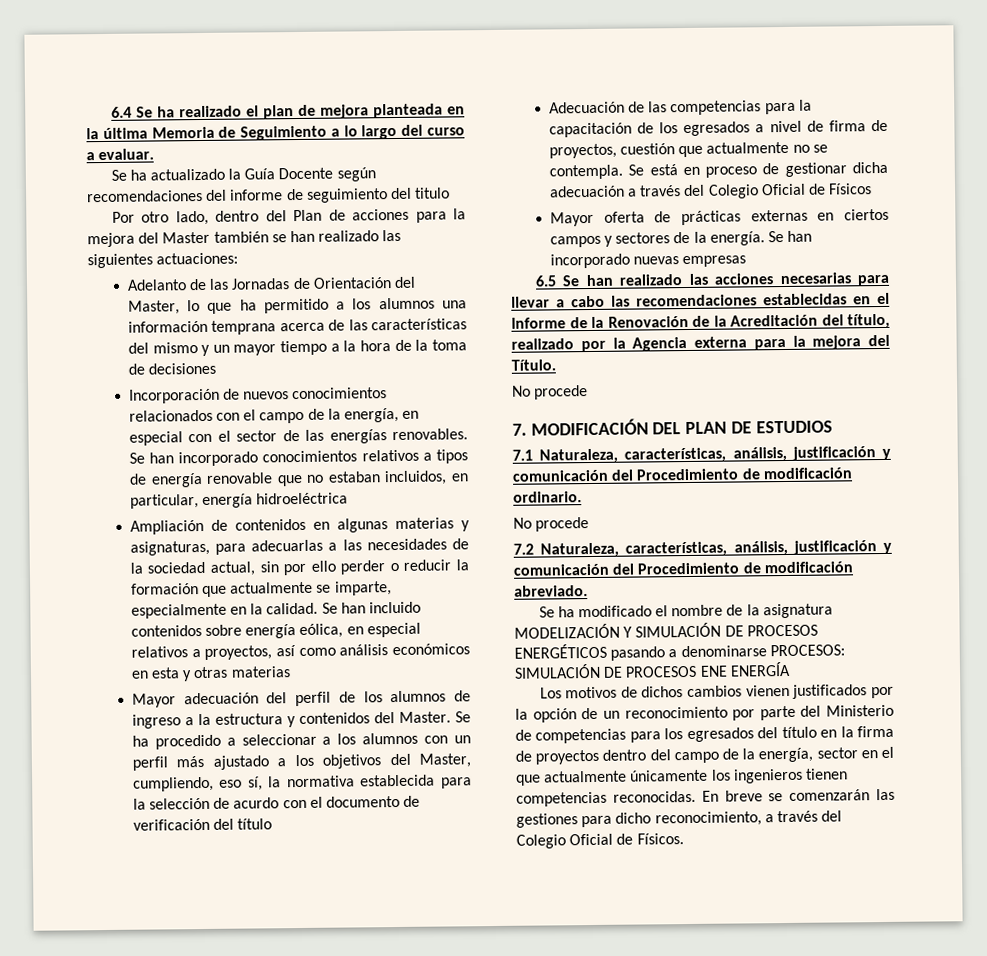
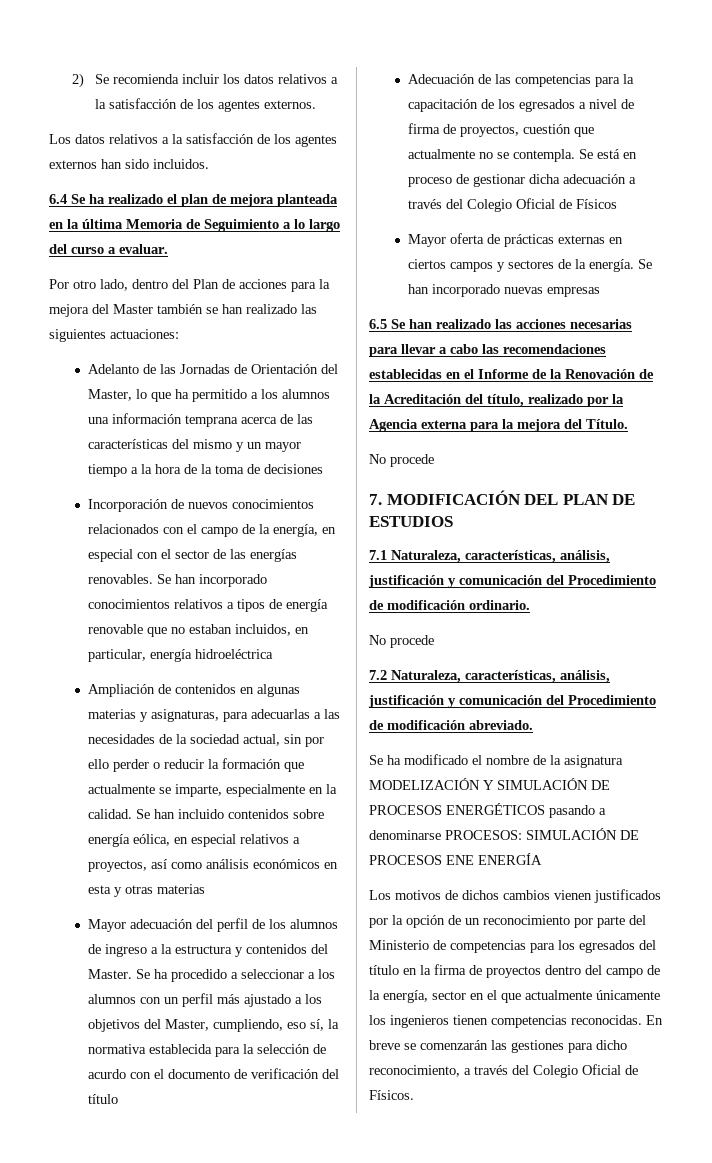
+ 2) Se recomienda incluir los datos relativos a la satisfacción de los agentes externos.
+ Los datos relativos a la satisfacción de los agentes externos han sido incluidos.
- Se ha actualizado la Guía Docente según recomendaciones del informe de seguimiento del titulo

